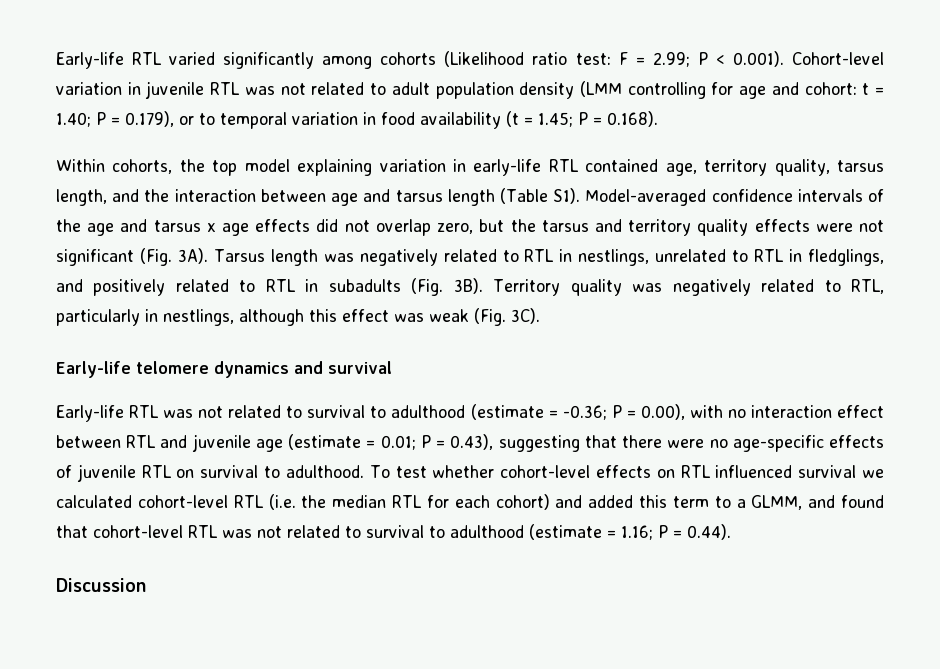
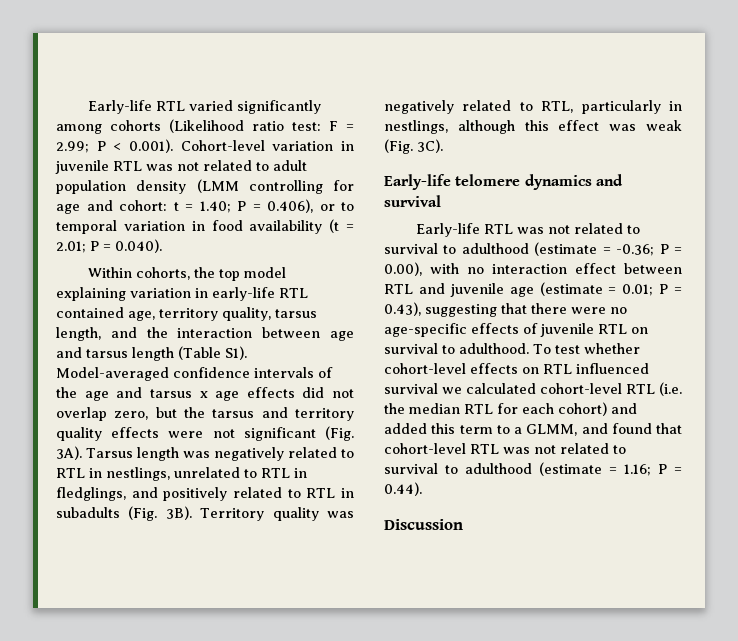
- Early-life RTL varied significantly among cohorts (Likelihood ratio test: F = 2.99; P < 0.001). Cohort-level variation in juvenile RTL was not related to adult population density (LMM controlling for age and cohort: t = 1.40; P = 0.179), or to temporal variation in food availability (t = 1.45; P = 0.168).
+ Early-life RTL varied significantly among cohorts (Likelihood ratio test: F = 2.99; P < 0.001). Cohort-level variation in juvenile RTL was not related to adult population density (LMM controlling for age and cohort: t = 1.40; P = 0.406), or to temporal variation in food availability (t = 2.01; P = 0.040).

